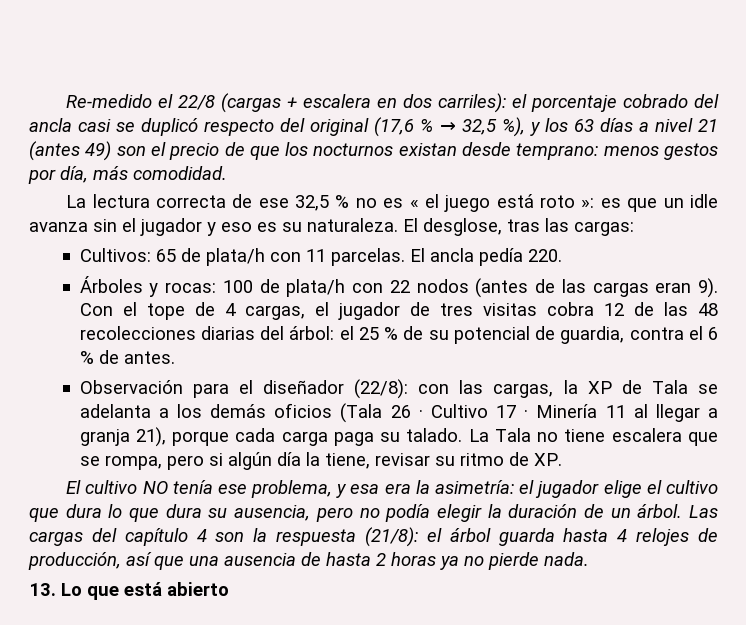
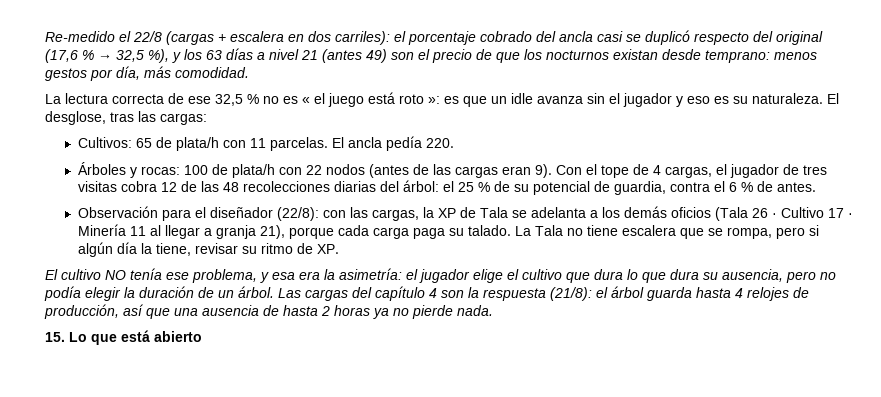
- 13. Lo que está abierto
+ 15. Lo que está abierto

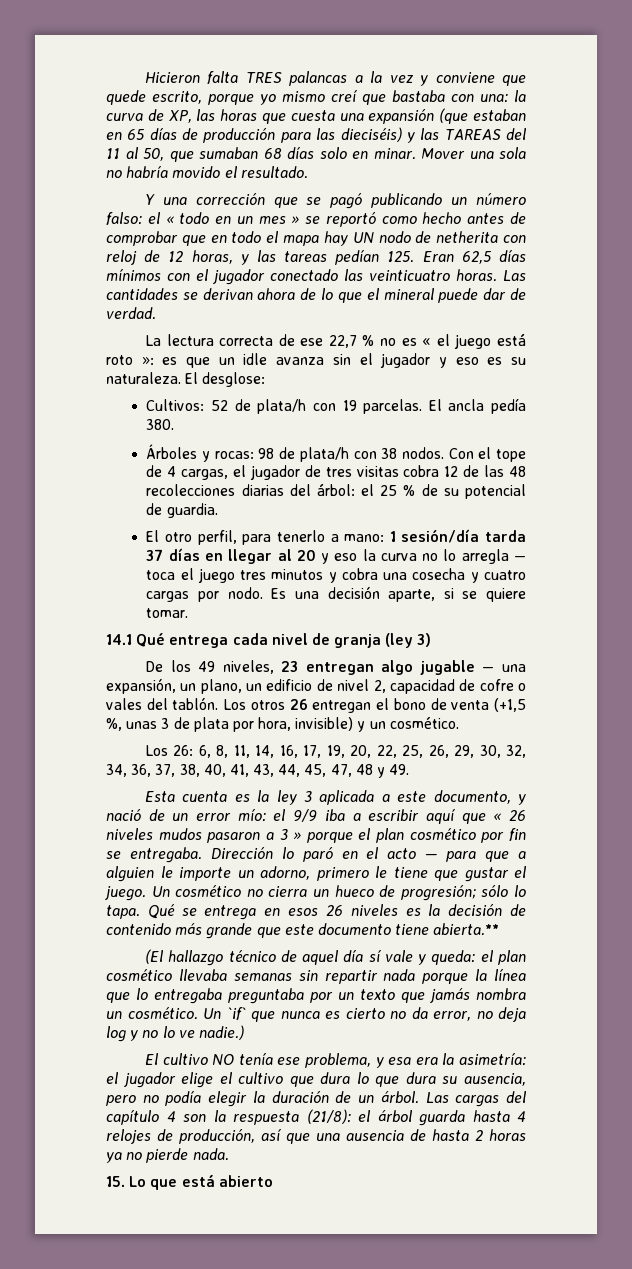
- Re-medido el 22/8 (cargas + escalera en dos carriles): el porcentaje cobrado del ancla casi se duplicó respecto del original (17,6 % → 32,5 %), y los 63 días a nivel 21 (antes 49) son el precio de que los nocturnos existan desde temprano: menos gestos por día, más comodidad.
+ Hicieron falta TRES palancas a la vez y conviene que quede escrito, porque yo mismo creí que bastaba con una: la curva de XP, las horas que cuesta una expansión (que estaban en 65 días de producción para las dieciséis) y las TAREAS del 11 al 50, que sumaban 68 días solo en minar. Mover una sola no habría movido el resultado.
+ Y una corrección que se pagó publicando un número falso: el « todo en un mes » se reportó como hecho antes de comprobar que en todo el mapa hay UN nodo de netherita con reloj de 12 horas, y las tareas pedían 125. Eran 62,5 días mínimos con el jugador conectado las veinticuatro horas. Las cantidades se derivan ahora de lo que el mineral puede dar de verdad.
- La lectura correcta de ese 32,5 % no es « el juego está roto »: es que un idle avanza sin el jugador y eso es su naturaleza.
+ La lectura correcta de ese 22,7 % no es « el juego está roto »: es que un idle avanza sin el jugador y eso es su naturaleza.
- El desglose, tras las cargas:
+ El desglose:
- Cultivos: 65 de plata/h con 11 parcelas.
+ Cultivos: 52 de plata/h con 19 parcelas.
- El ancla pedía 220.
+ El ancla pedía 380.
- Árboles y rocas: 100 de plata/h con 22 nodos (antes de las cargas eran 9).
+ Árboles y rocas: 98 de plata/h con 38 nodos.
- Con el tope de 4 cargas, el jugador de tres visitas cobra 12 de las 48 recolecciones diarias del árbol: el 25 % de su potencial de guardia, contra el 6 % de antes.
- Observación para el diseñador (22/8): con las cargas, la XP de Tala se adelanta a los demás oficios (Tala 26 · Cultivo 17 · Minería 11 al llegar a granja 21), porque cada carga paga su talado. La Tala no tiene escalera que se rompa, pero si algún día la tiene, revisar su ritmo de XP.
+ Con el tope de 4 cargas, el jugador de tres visitas cobra 12 de las 48 recolecciones diarias del árbol: el 25 % de su potencial de guardia.
+ El otro perfil, para tenerlo a mano: 1 sesión/día tarda 37 días en llegar al 20 y eso la curva no lo arregla — toca el juego tres minutos y cobra una cosecha y cuatro cargas por nodo. Es una decisión aparte, si se quiere tomar.
+ 14.1 Qué entrega cada nivel de granja (ley 3)
+ De los 49 niveles, 23 entregan algo jugable — una expansión, un plano, un edificio de nivel 2, capacidad de cofre o vales del tablón. Los otros 26 entregan el bono de venta (+1,5 %, unas 3 de plata por hora, invisible) y un cosmético.
+ Los 26: 6, 8, 11, 14, 16, 17, 19, 20, 22, 25, 26, 29, 30, 32, 34, 36, 37, 38, 40, 41, 43, 44, 45, 47, 48 y 49.
+ Esta cuenta es la ley 3 aplicada a este documento, y nació de un error mío: el 9/9 iba a escribir aquí que « 26 niveles mudos pasaron a 3 » porque el plan cosmético por fin se entregaba. Dirección lo paró en el acto — para que a alguien le importe un adorno, primero le tiene que gustar el juego. Un cosmético no cierra un hueco de progresión; sólo lo tapa. Qué se entrega en esos 26 niveles es la decisión de contenido más grande que este documento tiene abierta.**
+ (El hallazgo técnico de aquel día sí vale y queda: el plan cosmético llevaba semanas sin repartir nada porque la línea que lo entregaba preguntaba por un texto que jamás nombra un cosmético. Un `if` que nunca es cierto no da error, no deja log y no lo ve nadie.)

